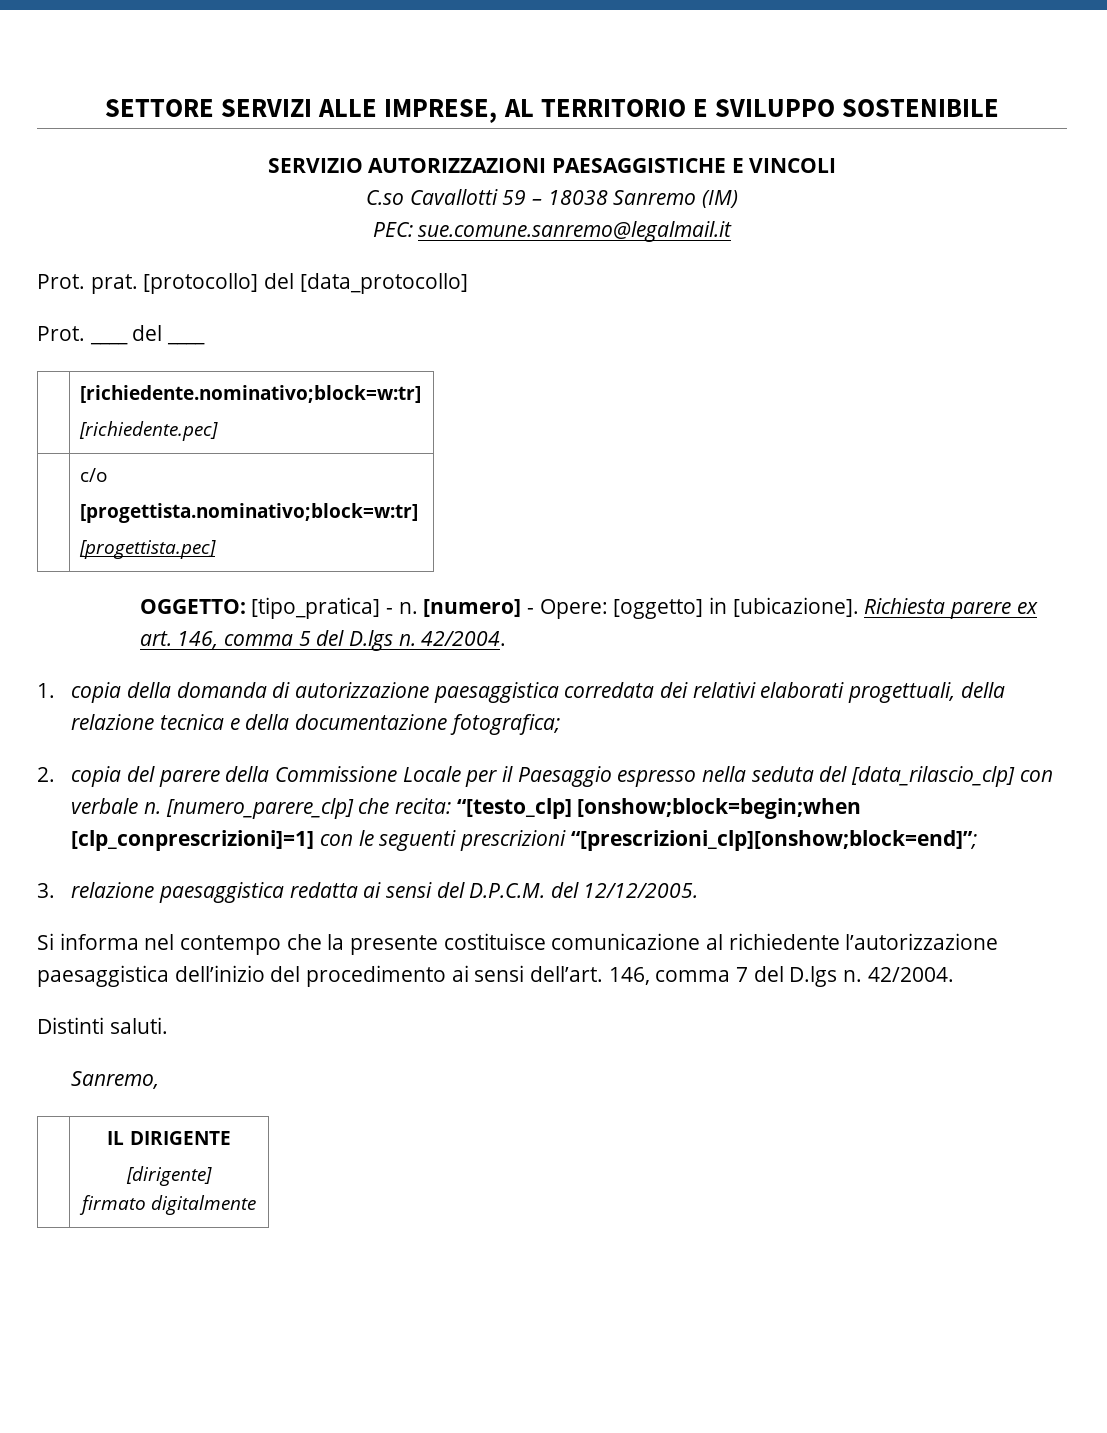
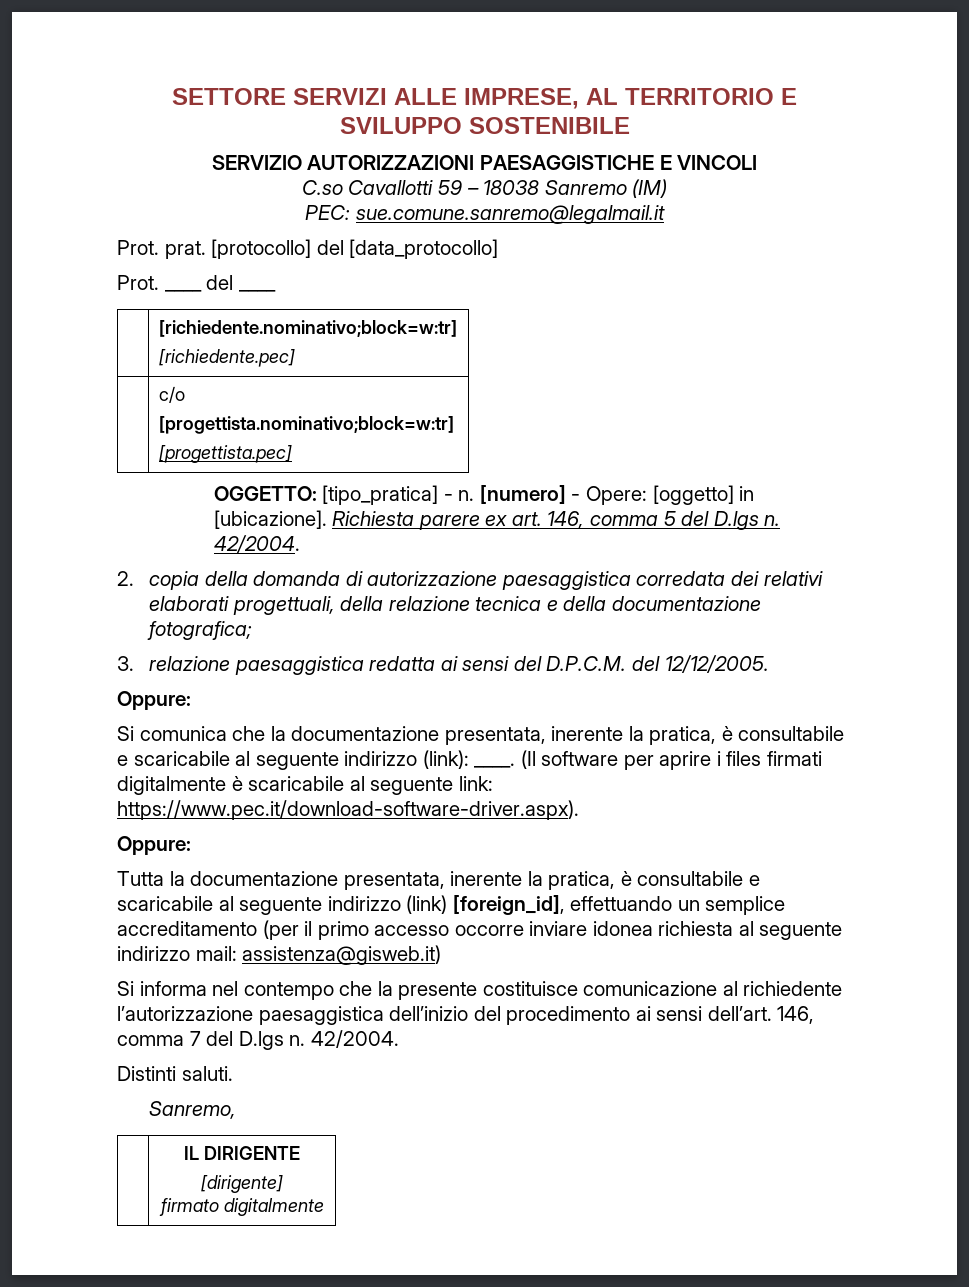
- 1. copia della domanda di autorizzazione paesaggistica corredata dei relativi elaborati progettuali, della relazione tecnica e della documentazione fotografica;
+ 2. copia della domanda di autorizzazione paesaggistica corredata dei relativi elaborati progettuali, della relazione tecnica e della documentazione fotografica;
- 2. copia del parere della Commissione Locale per il Paesaggio espresso nella seduta del [data_rilascio_clp] con verbale n. [numero_parere_clp] che recita: “[testo_clp] [onshow;block=begin;when [clp_conprescrizioni]=1] con le seguenti prescrizioni “[prescrizioni_clp][onshow;block=end]”;
  3. relazione paesaggistica redatta ai sensi del D.P.C.M. del 12/12/2005.
+ Oppure:
+ Si comunica che la documentazione presentata, inerente la pratica, è consultabile e scaricabile al seguente indirizzo (link): ____. (Il software per aprire i files firmati digitalmente è scaricabile al seguente link: https://www.pec.it/download-software-driver.aspx).
+ Oppure:
+ Tutta la documentazione presentata, inerente la pratica, è consultabile e scaricabile al seguente indirizzo (link) [foreign_id], effettuando un semplice accreditamento (per il primo accesso occorre inviare idonea richiesta al seguente indirizzo mail: assistenza@gisweb.it)

